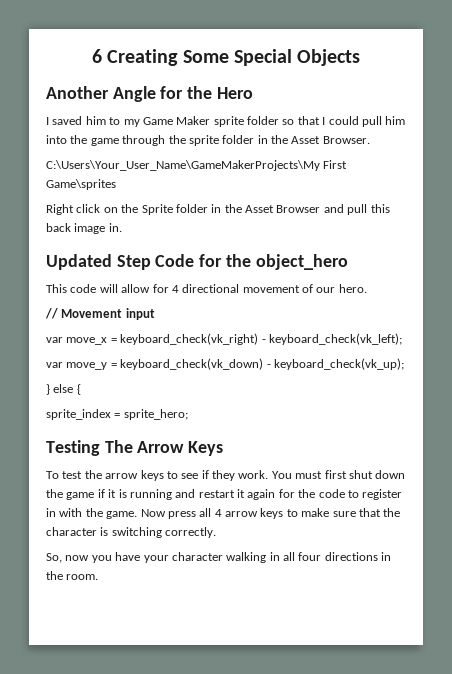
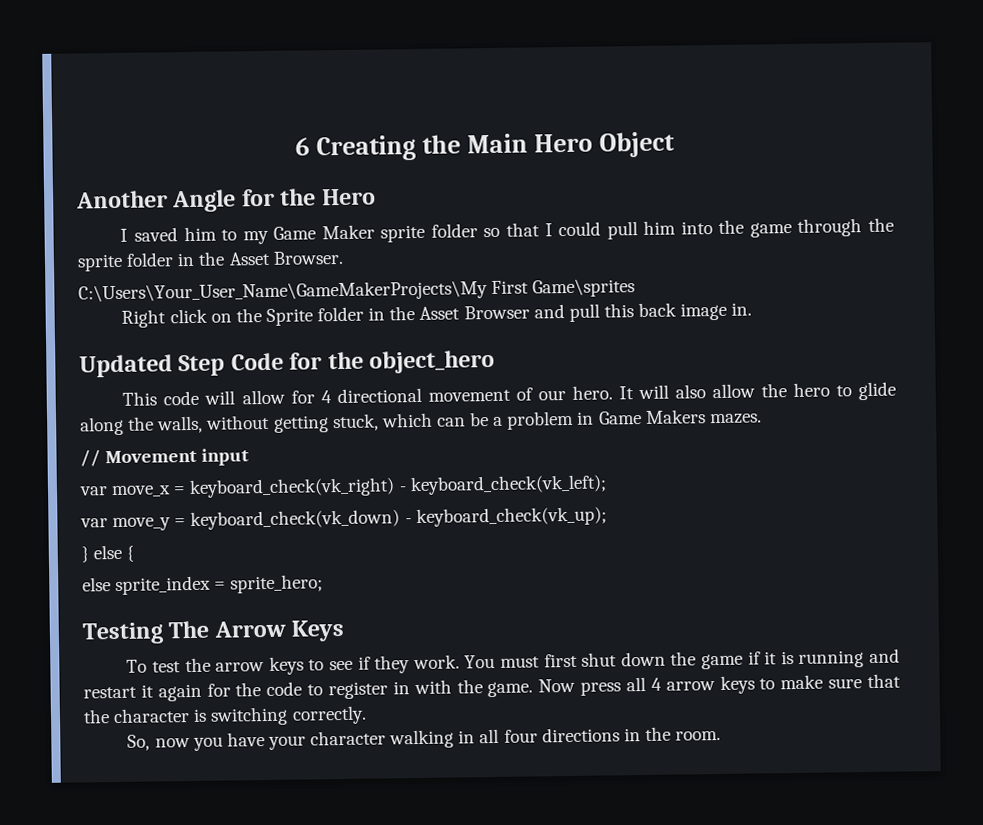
- 6 Creating Some Special Objects
+ 6 Creating the Main Hero Object
+ It will also allow the hero to glide along the walls, without getting stuck, which can be a problem in Game Makers mazes.
- sprite_index = sprite_hero;
+ else sprite_index = sprite_hero;

